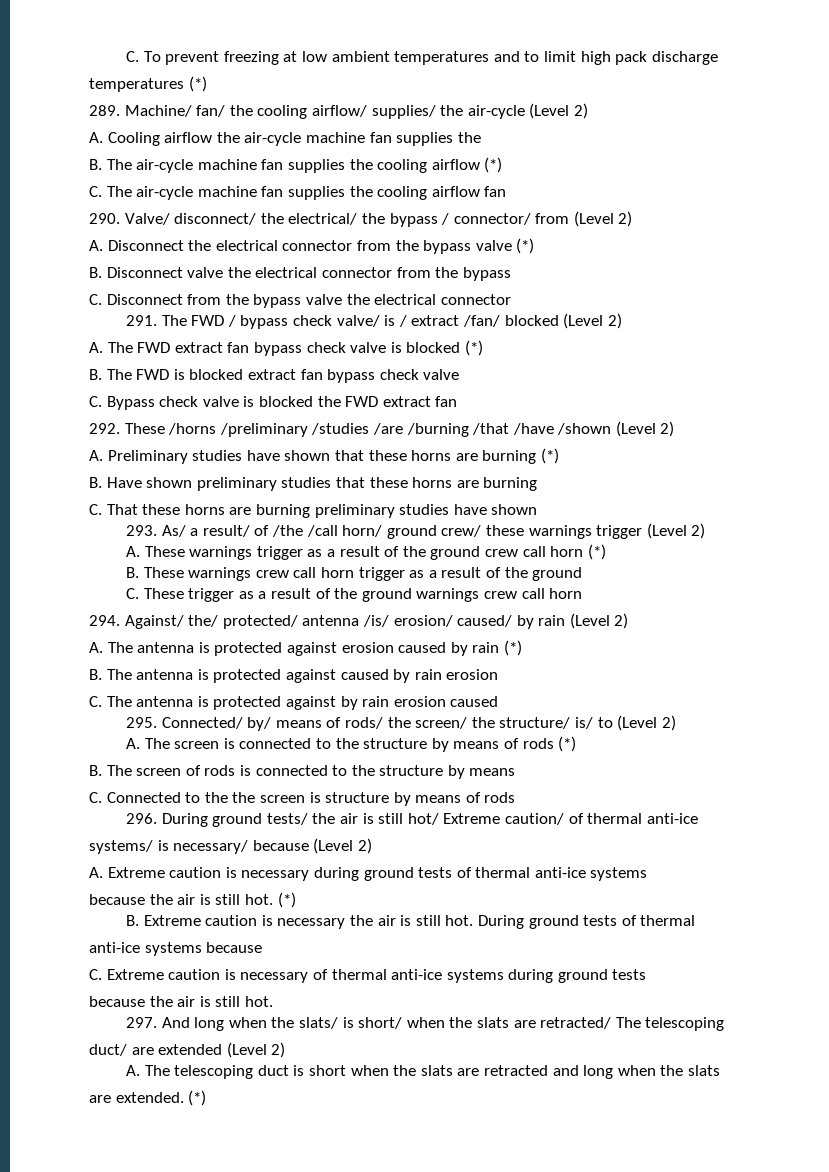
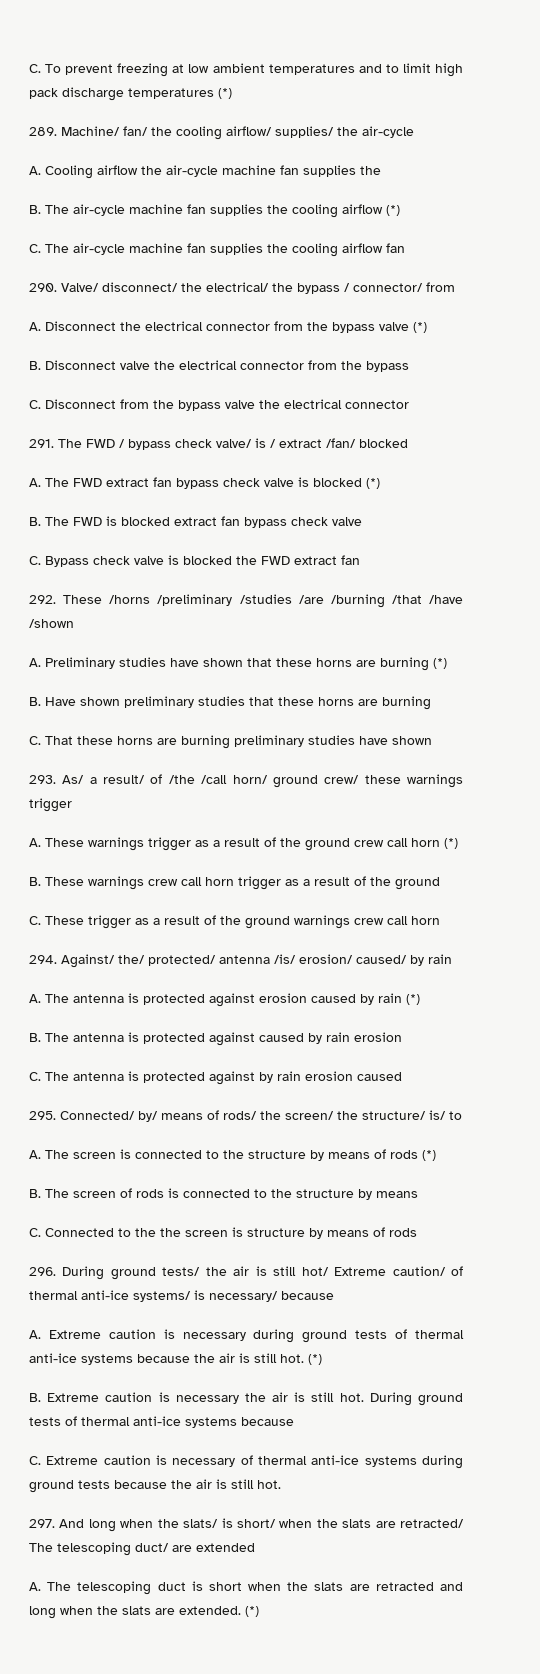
- C. To prevent freezing at low ambient temperatures and to limit high pack discharge
- temperatures (*)
+ C. To prevent freezing at low ambient temperatures and to limit high pack discharge temperatures (*)
- 289. Machine/ fan/ the cooling airflow/ supplies/ the air-cycle (Level 2)
+ 289. Machine/ fan/ the cooling airflow/ supplies/ the air-cycle
- 290. Valve/ disconnect/ the electrical/ the bypass / connector/ from (Level 2)
+ 290. Valve/ disconnect/ the electrical/ the bypass / connector/ from
- 291. The FWD / bypass check valve/ is / extract /fan/ blocked (Level 2)
+ 291. The FWD / bypass check valve/ is / extract /fan/ blocked
- 292. These /horns /preliminary /studies /are /burning /that /have /shown (Level 2)
+ 292. These /horns /preliminary /studies /are /burning /that /have /shown
- 293. As/ a result/ of /the /call horn/ ground crew/ these warnings trigger (Level 2)
+ 293. As/ a result/ of /the /call horn/ ground crew/ these warnings trigger
- 294. Against/ the/ protected/ antenna /is/ erosion/ caused/ by rain (Level 2)
+ 294. Against/ the/ protected/ antenna /is/ erosion/ caused/ by rain
- 295. Connected/ by/ means of rods/ the screen/ the structure/ is/ to (Level 2)
+ 295. Connected/ by/ means of rods/ the screen/ the structure/ is/ to
- 296. During ground tests/ the air is still hot/ Extreme caution/ of thermal anti-ice
- systems/ is necessary/ because (Level 2)
+ 296. During ground tests/ the air is still hot/ Extreme caution/ of thermal anti-ice systems/ is necessary/ because
- A. Extreme caution is necessary during ground tests of thermal anti-ice systems
- because the air is still hot.
+ A. Extreme caution is necessary during ground tests of thermal anti-ice systems because the air is still hot.
- During ground tests of thermal
- anti-ice systems because
+ During ground tests of thermal anti-ice systems because
- C. Extreme caution is necessary of thermal anti-ice systems during ground tests
- because the air is still hot.
+ C. Extreme caution is necessary of thermal anti-ice systems during ground tests because the air is still hot.
- 297. And long when the slats/ is short/ when the slats are retracted/ The telescoping
- duct/ are extended (Level 2)
+ 297. And long when the slats/ is short/ when the slats are retracted/ The telescoping duct/ are extended
- A. The telescoping duct is short when the slats are retracted and long when the slats
- are extended.
+ A. The telescoping duct is short when the slats are retracted and long when the slats are extended.

